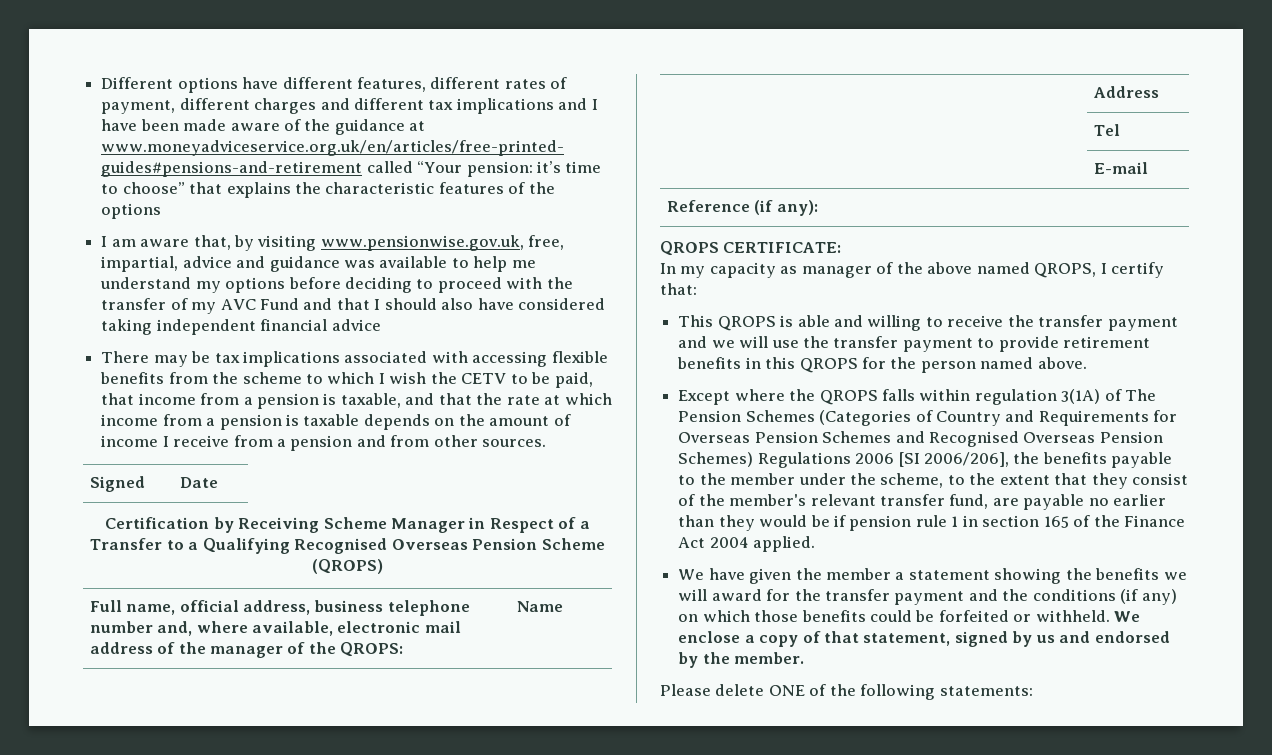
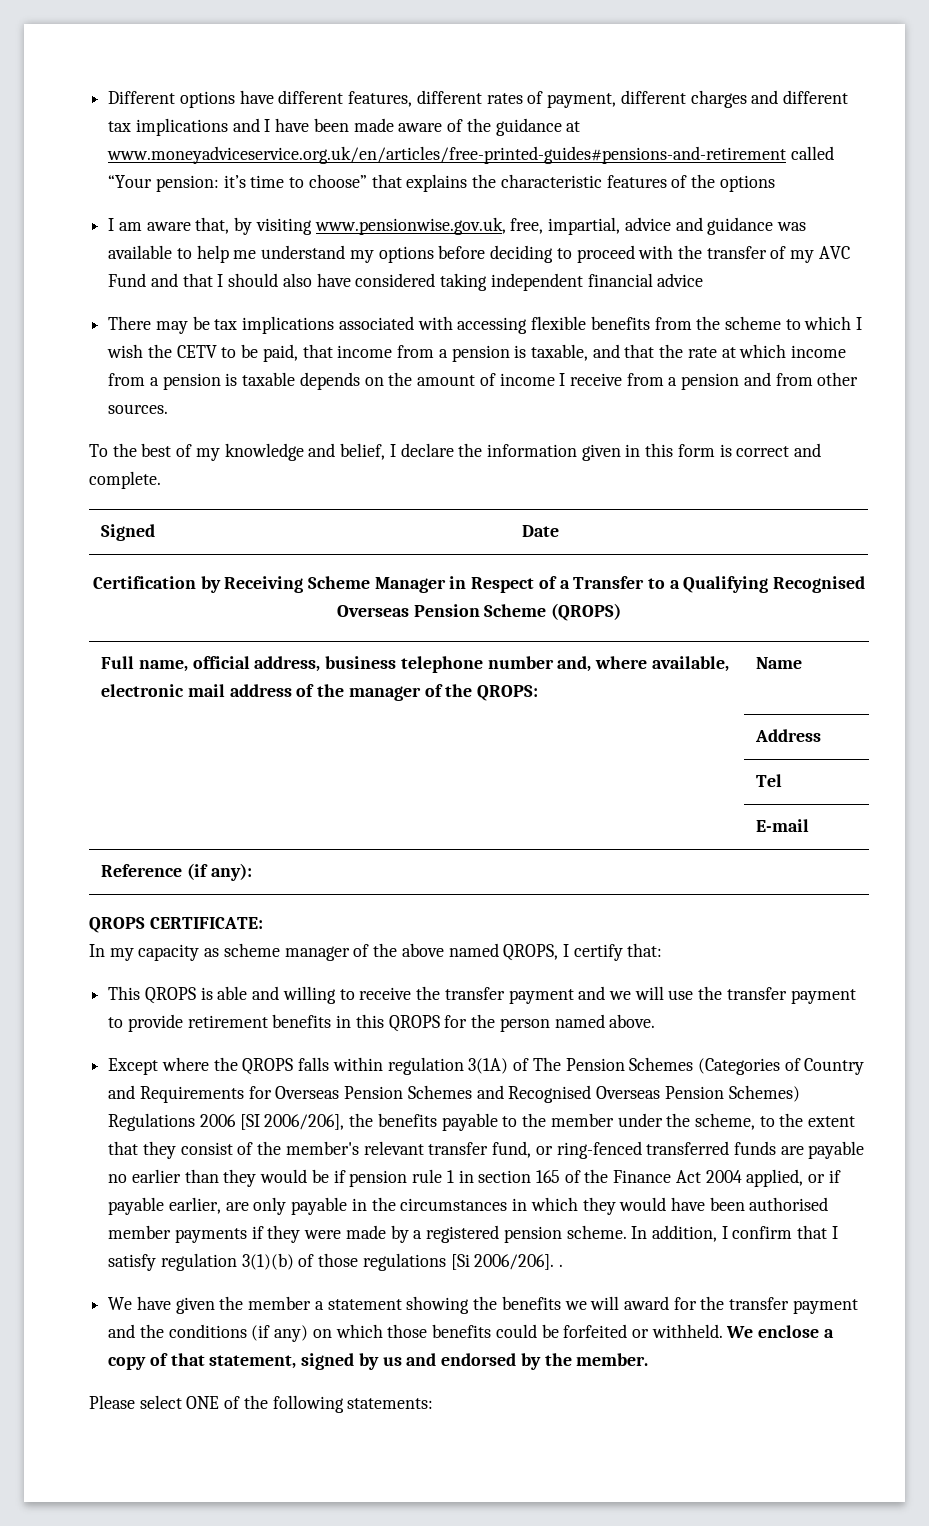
+ To the best of my knowledge and belief, I declare the information given in this form is correct and complete.
- In my capacity as manager of the above named QROPS, I certify that:
+ In my capacity as scheme manager of the above named QROPS, I certify that:
- Except where the QROPS falls within regulation 3(1A) of The Pension Schemes (Categories of Country and Requirements for Overseas Pension Schemes and Recognised Overseas Pension Schemes) Regulations 2006 [SI 2006/206], the benefits payable to the member under the scheme, to the extent that they consist of the member's relevant transfer fund, are payable no earlier than they would be if pension rule 1 in section 165 of the Finance Act 2004 applied.
+ Except where the QROPS falls within regulation 3(1A) of The Pension Schemes (Categories of Country and Requirements for Overseas Pension Schemes and Recognised Overseas Pension Schemes) Regulations 2006 [SI 2006/206], the benefits payable to the member under the scheme, to the extent that they consist of the member's relevant transfer fund, or ring-fenced transferred funds are payable no earlier than they would be if pension rule 1 in section 165 of the Finance Act 2004 applied, or if payable earlier, are only payable in the circumstances in which they would have been authorised member payments if they were made by a registered pension scheme. In addition, I confirm that I satisfy regulation 3(1)(b) of those regulations [Si 2006/206]. .
- Please delete ONE of the following statements:
+ Please select ONE of the following statements:

